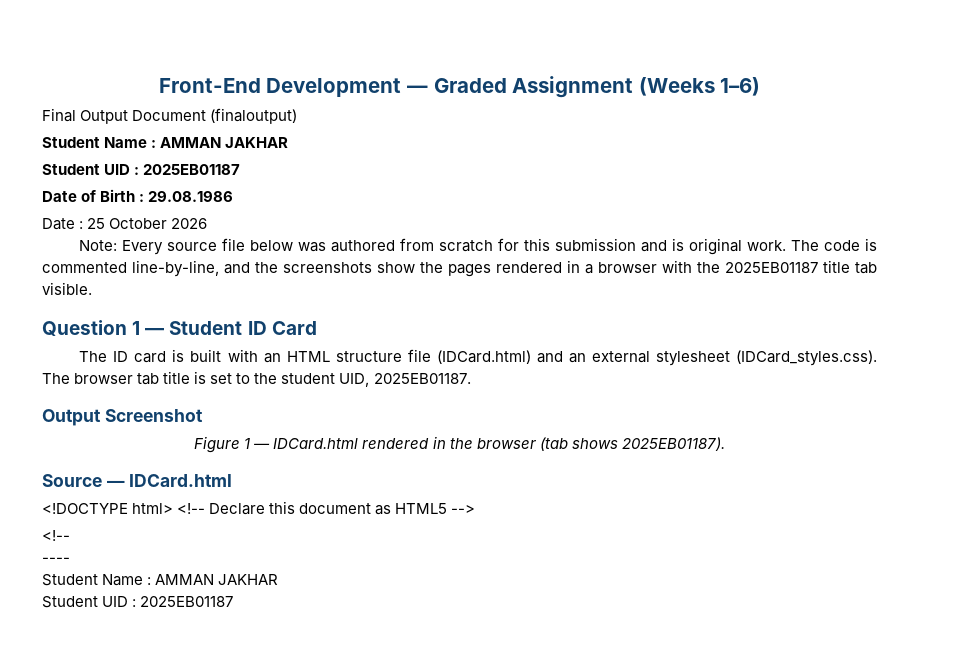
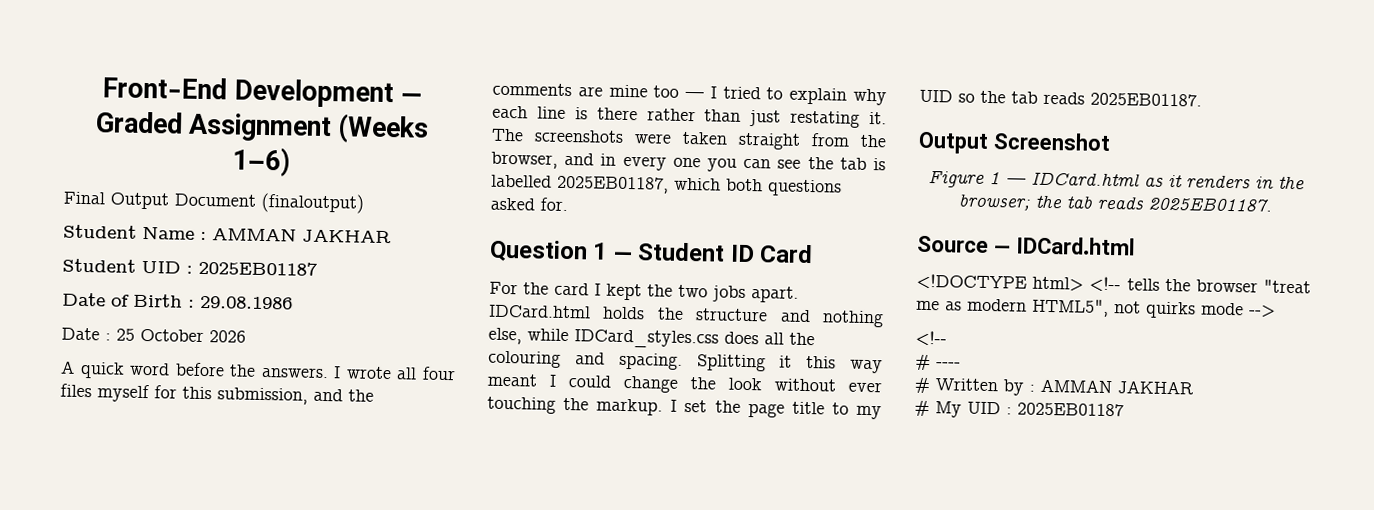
- Note: Every source file below was authored from scratch for this submission and is original work. The code is commented line-by-line, and the screenshots show the pages rendered in a browser with the 2025EB01187 title tab visible.
+ A quick word before the answers. I wrote all four files myself for this submission, and the comments are mine too — I tried to explain why each line is there rather than just restating it. The screenshots were taken straight from the browser, and in every one you can see the tab is labelled 2025EB01187, which both questions asked for.
- The ID card is built with an HTML structure file (IDCard.html) and an external stylesheet (IDCard_styles.css). The browser tab title is set to the student UID, 2025EB01187.
+ For the card I kept the two jobs apart. IDCard.html holds the structure and nothing else, while IDCard_styles.css does all the colouring and spacing. Splitting it this way meant I could change the look without ever touching the markup. I set the page title to my UID so the tab reads 2025EB01187.
- Figure 1 — IDCard.html rendered in the browser (tab shows 2025EB01187).
+ Figure 1 — IDCard.html as it renders in the browser; the tab reads 2025EB01187.
- <!DOCTYPE html> <!-- Declare this document as HTML5 -->
+ <!DOCTYPE html> <!-- tells the browser "treat me as modern HTML5", not quirks mode -->
- ----
- Student Name : AMMAN JAKHAR
- Student UID : 2025EB01187
+ # ----
+ # Written by : AMMAN JAKHAR
+ # My UID : 2025EB01187

